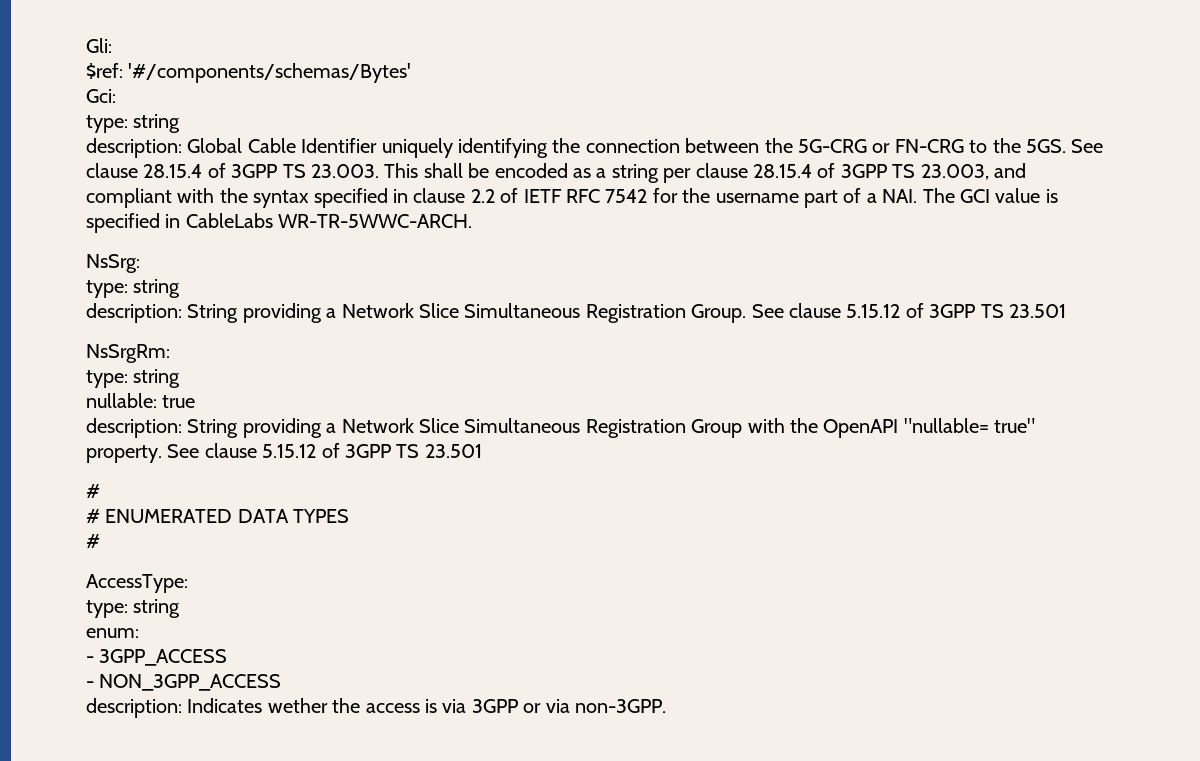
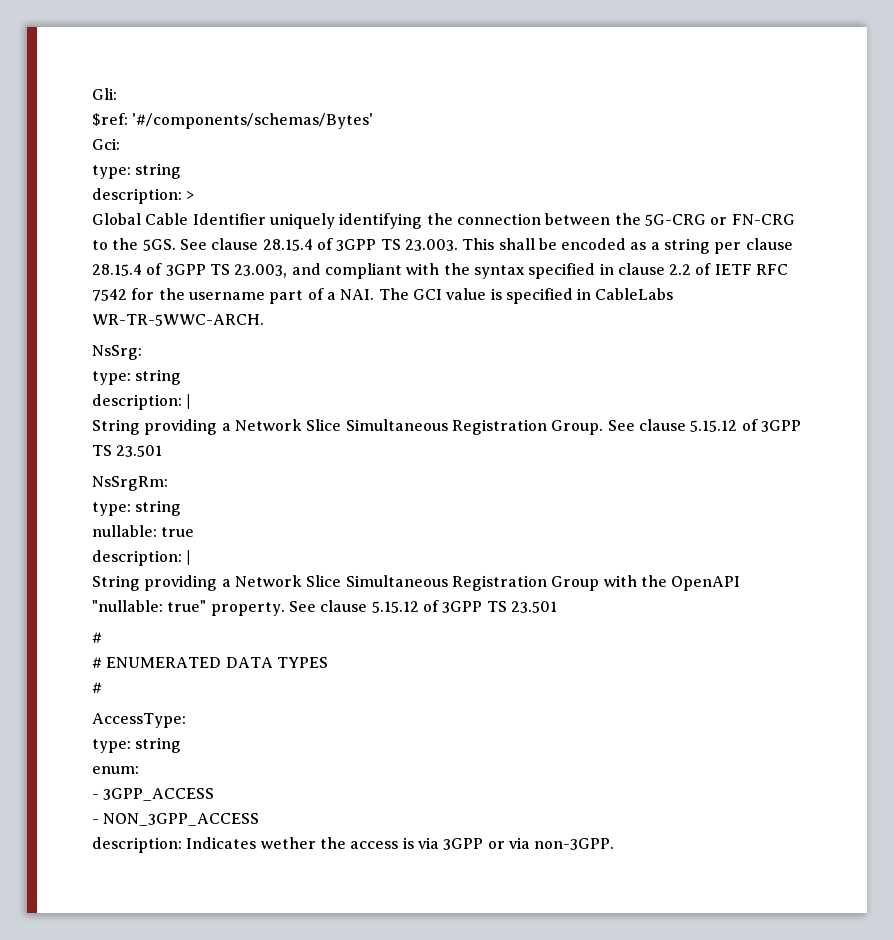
- description: Global Cable Identifier uniquely identifying the connection between the 5G-CRG or FN-CRG to the 5GS.
+ description: >
+ Global Cable Identifier uniquely identifying the connection between the 5G-CRG or FN-CRG to the 5GS.
  NsSrg:
  type: string
- description: String providing a Network Slice Simultaneous Registration Group.
+ description: |
+ String providing a Network Slice Simultaneous Registration Group.
  nullable: true
- description: String providing a Network Slice Simultaneous Registration Group with the OpenAPI "nullable= true" property.
+ description: |
+ String providing a Network Slice Simultaneous Registration Group with the OpenAPI "nullable: true" property.

